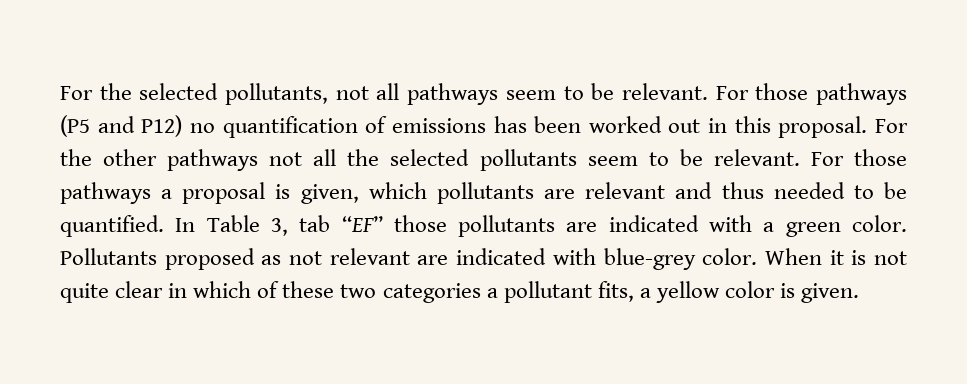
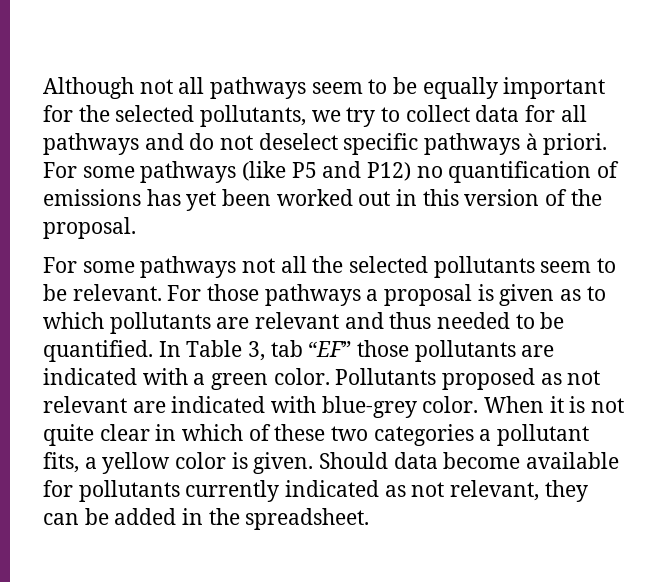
- For the selected pollutants, not all pathways seem to be relevant. For those pathways (P5 and P12) no quantification of emissions has been worked out in this proposal. For the other pathways not all the selected pollutants seem to be relevant.
+ Although not all pathways seem to be equally important for the selected pollutants, we try to collect data for all pathways and do not deselect specific pathways à priori. For some pathways (like P5 and P12) no quantification of emissions has yet been worked out in this version of the proposal.
+ For some pathways not all the selected pollutants seem to be relevant.
- For those pathways a proposal is given, which pollutants are relevant and thus needed to be quantified.
+ For those pathways a proposal is given as to which pollutants are relevant and thus needed to be quantified.
+ Should data become available for pollutants currently indicated as not relevant, they can be added in the spreadsheet.

